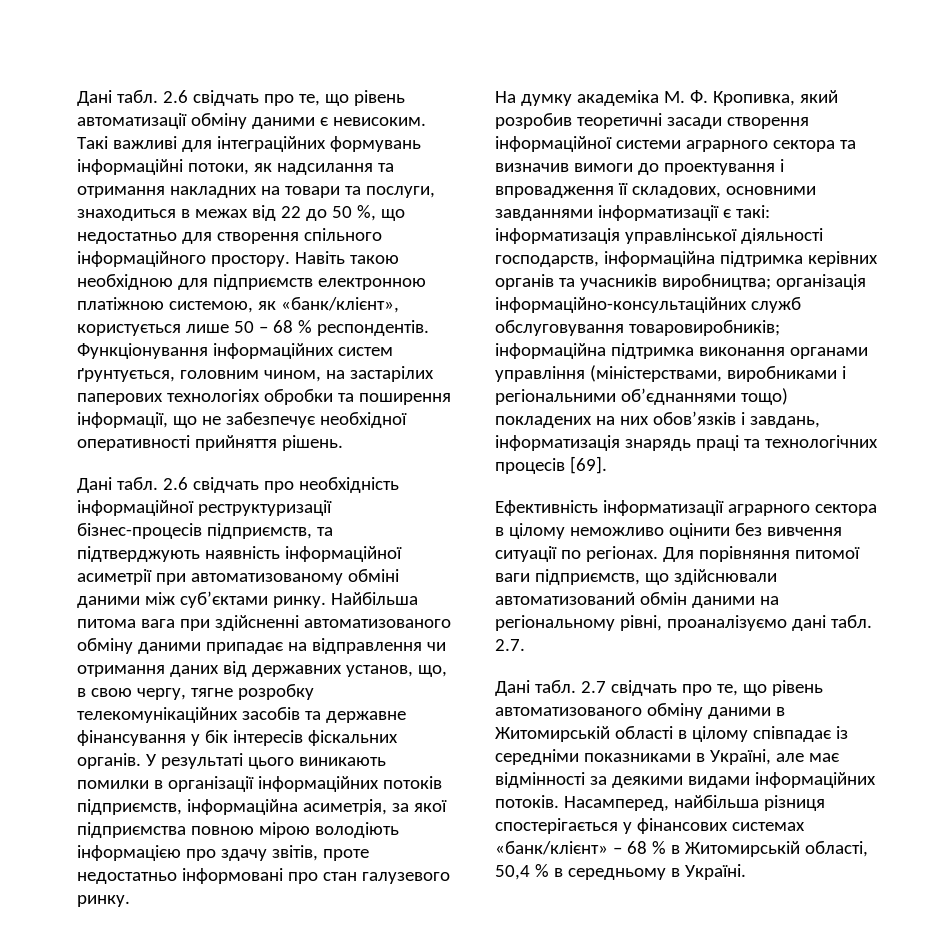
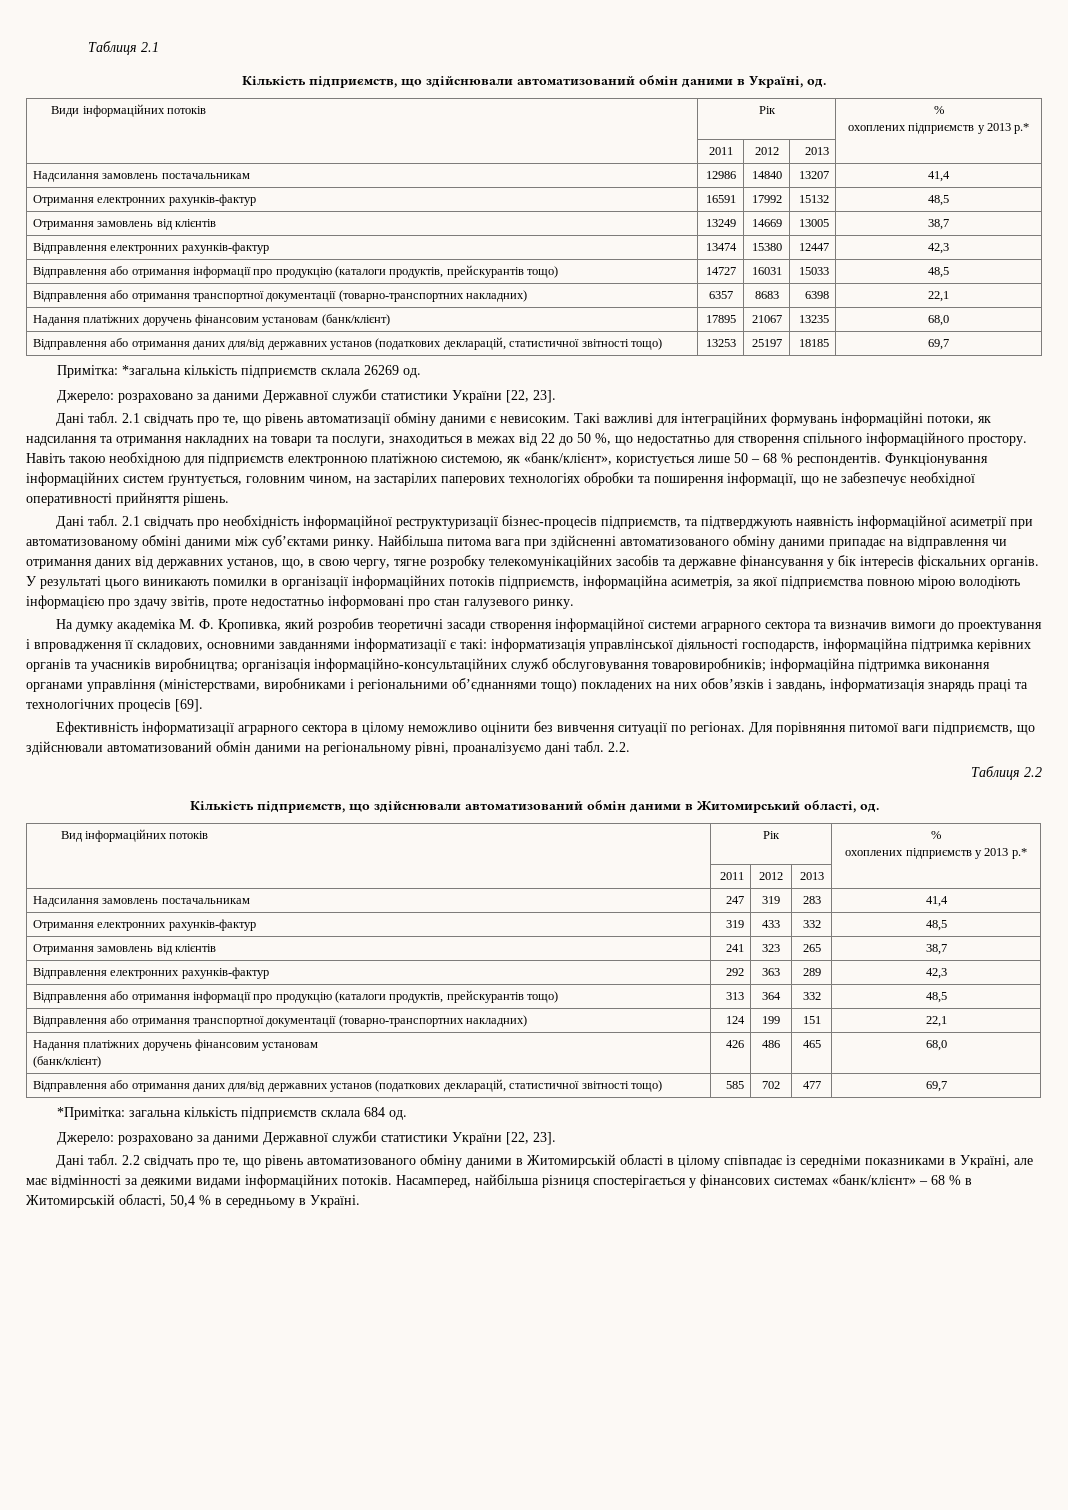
- Дані табл. 2.6 свідчать про те, що рівень автоматизації обміну даними є невисоким.
+ Таблиця 2.1
+ Кількість підприємств, що здійснювали автоматизований обмін даними в Україні, од.
+ Види інформаційних потоків | Рік | %
+ охоплених підприємств у 2013 р.*
+ | 2011 | 2012 | 2013 |
+ Надсилання замовлень постачальникам | 12986 | 14840 | 13207 | 41,4
+ Отримання електронних рахунків-фактур | 16591 | 17992 | 15132 | 48,5
+ Отримання замовлень від клієнтів | 13249 | 14669 | 13005 | 38,7
+ Відправлення електронних рахунків-фактур | 13474 | 15380 | 12447 | 42,3
+ Відправлення або отримання інформації про продукцію (каталоги продуктів, прейскурантів тощо) | 14727 | 16031 | 15033 | 48,5
+ Відправлення або отримання транспортної документації (товарно-транспортних накладних) | 6357 | 8683 | 6398 | 22,1
+ Надання платіжних доручень фінансовим установам (банк/клієнт) | 17895 | 21067 | 13235 | 68,0
+ Відправлення або отримання даних для/від державних установ (податкових декларацій, статистичної звітності тощо) | 13253 | 25197 | 18185 | 69,7
+ Примітка: *загальна кількість підприємств склала 26269 од.
+ Джерело: розраховано за даними Державної служби статистики України [22, 23].
+ Дані табл. 2.1 свідчать про те, що рівень автоматизації обміну даними є невисоким.
- 2.6 свідчать про необхідність інформаційної реструктуризації бізнес-процесів підприємств, та підтверджують наявність інформаційної асиметрії при автоматизованому обміні даними між суб’єктами ринку.
+ 2.1 свідчать про необхідність інформаційної реструктуризації бізнес-процесів підприємств, та підтверджують наявність інформаційної асиметрії при автоматизованому обміні даними між суб’єктами ринку.
- 2.7.
- Дані табл. 2.7 свідчать про те, що рівень автоматизованого обміну даними в Житомирській області в цілому співпадає із середніми показниками в Україні, але має відмінності за деякими видами інформаційних потоків.
+ 2.2.
+ Таблиця 2.2
+ Кількість підприємств, що здійснювали автоматизований обмін даними в Житомирський області, од.
+ Вид інформаційних потоків | Рік | %
+ охоплених підприємств у 2013 р.*
+ | 2011 | 2012 | 2013 |
+ Надсилання замовлень постачальникам | 247 | 319 | 283 | 41,4
+ Отримання електронних рахунків-фактур | 319 | 433 | 332 | 48,5
+ Отримання замовлень від клієнтів | 241 | 323 | 265 | 38,7
+ Відправлення електронних рахунків-фактур | 292 | 363 | 289 | 42,3
+ Відправлення або отримання інформації про продукцію (каталоги продуктів, прейскурантів тощо) | 313 | 364 | 332 | 48,5
+ Відправлення або отримання транспортної документації (товарно-транспортних накладних) | 124 | 199 | 151 | 22,1
+ Надання платіжних доручень фінансовим установам
+ (банк/клієнт) | 426 | 486 | 465 | 68,0
+ Відправлення або отримання даних для/від державних установ (податкових декларацій, статистичної звітності тощо) | 585 | 702 | 477 | 69,7
+ *Примітка: загальна кількість підприємств склала 684 од.
+ Джерело: розраховано за даними Державної служби статистики України [22, 23].
+ Дані табл. 2.2 свідчать про те, що рівень автоматизованого обміну даними в Житомирській області в цілому співпадає із середніми показниками в Україні, але має відмінності за деякими видами інформаційних потоків.

